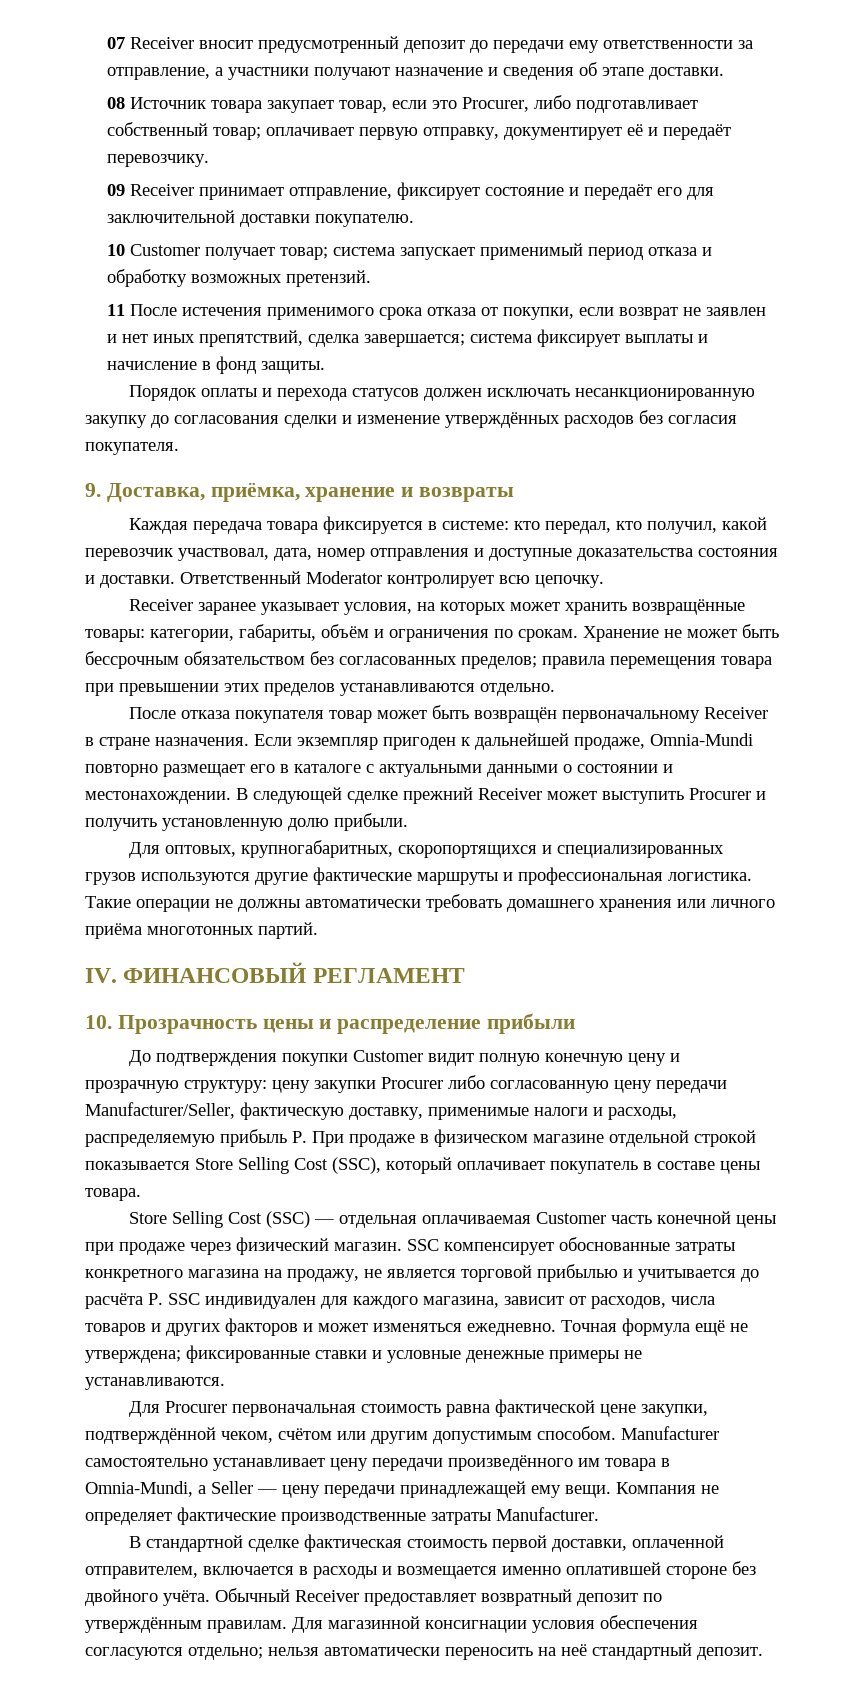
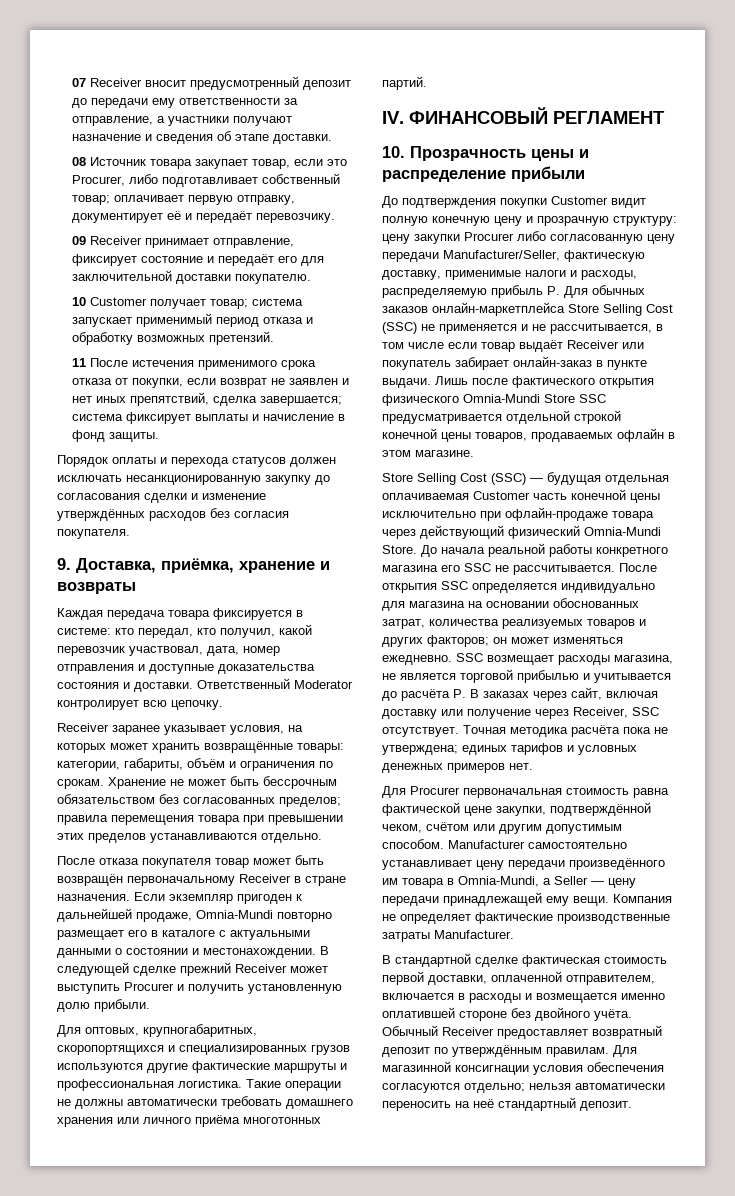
- До подтверждения покупки Customer видит полную конечную цену и прозрачную структуру: цену закупки Procurer либо согласованную цену передачи Manufacturer/Seller, фактическую доставку, применимые налоги и расходы, распределяемую прибыль P. При продаже в физическом магазине отдельной строкой показывается Store Selling Cost (SSC), который оплачивает покупатель в составе цены товара.
+ До подтверждения покупки Customer видит полную конечную цену и прозрачную структуру: цену закупки Procurer либо согласованную цену передачи Manufacturer/Seller, фактическую доставку, применимые налоги и расходы, распределяемую прибыль P. Для обычных заказов онлайн-маркетплейса Store Selling Cost (SSC) не применяется и не рассчитывается, в том числе если товар выдаёт Receiver или покупатель забирает онлайн-заказ в пункте выдачи. Лишь после фактического открытия физического Omnia-Mundi Store SSC предусматривается отдельной строкой конечной цены товаров, продаваемых офлайн в этом магазине.
- Store Selling Cost (SSC) — отдельная оплачиваемая Customer часть конечной цены при продаже через физический магазин. SSC компенсирует обоснованные затраты конкретного магазина на продажу, не является торговой прибылью и учитывается до расчёта P. SSC индивидуален для каждого магазина, зависит от расходов, числа товаров и других факторов и может изменяться ежедневно. Точная формула ещё не утверждена; фиксированные ставки и условные денежные примеры не устанавливаются.
+ Store Selling Cost (SSC) — будущая отдельная оплачиваемая Customer часть конечной цены исключительно при офлайн-продаже товара через действующий физический Omnia-Mundi Store. До начала реальной работы конкретного магазина его SSC не рассчитывается. После открытия SSC определяется индивидуально для магазина на основании обоснованных затрат, количества реализуемых товаров и других факторов; он может изменяться ежедневно. SSC возмещает расходы магазина, не является торговой прибылью и учитывается до расчёта P. В заказах через сайт, включая доставку или получение через Receiver, SSC отсутствует. Точная методика расчёта пока не утверждена; единых тарифов и условных денежных примеров нет.

